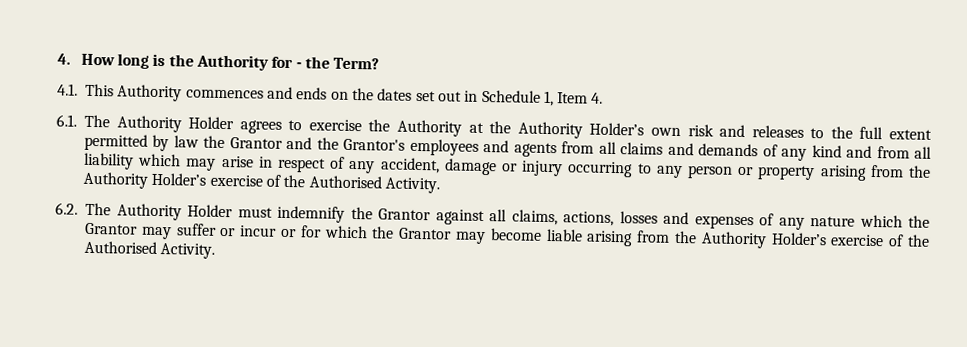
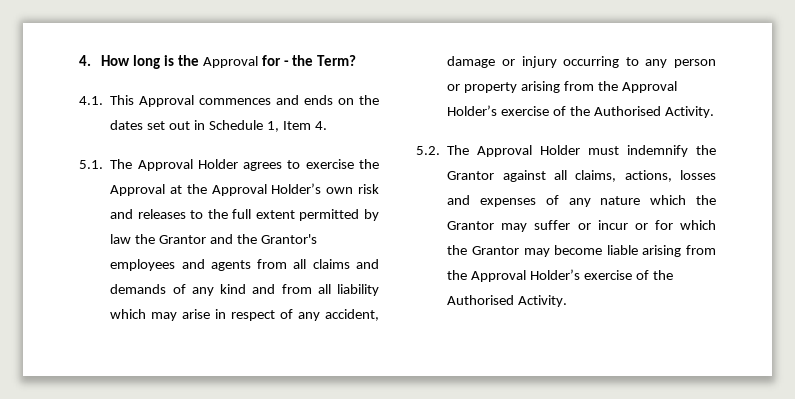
- 4. How long is the Authority for - the Term?
+ 4. How long is the Approval for - the Term?
- 4.1. This Authority commences and ends on the dates set out in Schedule 1, Item 4.
+ 4.1. This Approval commences and ends on the dates set out in Schedule 1, Item 4.
- 6.1. The Authority Holder agrees to exercise the Authority at the Authority Holder’s own risk and releases to the full extent permitted by law the Grantor and the Grantor's employees and agents from all claims and demands of any kind and from all liability which may arise in respect of any accident, damage or injury occurring to any person or property arising from the Authority Holder’s exercise of the Authorised Activity.
+ 5.1. The Approval Holder agrees to exercise the Approval at the Approval Holder’s own risk and releases to the full extent permitted by law the Grantor and the Grantor's employees and agents from all claims and demands of any kind and from all liability which may arise in respect of any accident, damage or injury occurring to any person or property arising from the Approval Holder’s exercise of the Authorised Activity.
- 6.2. The Authority Holder must indemnify the Grantor against all claims, actions, losses and expenses of any nature which the Grantor may suffer or incur or for which the Grantor may become liable arising from the Authority Holder’s exercise of the Authorised Activity.
+ 5.2. The Approval Holder must indemnify the Grantor against all claims, actions, losses and expenses of any nature which the Grantor may suffer or incur or for which the Grantor may become liable arising from the Approval Holder’s exercise of the Authorised Activity.

